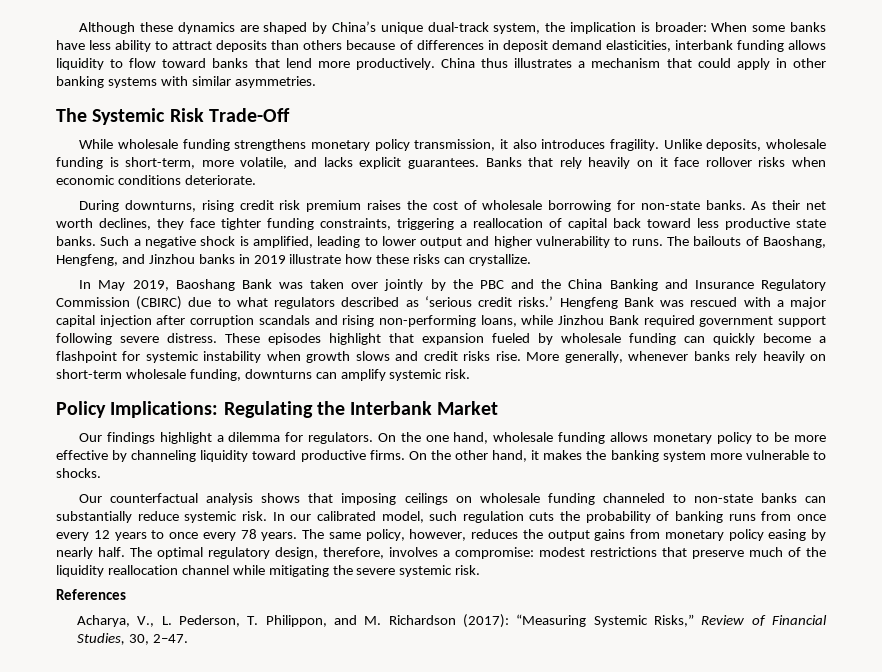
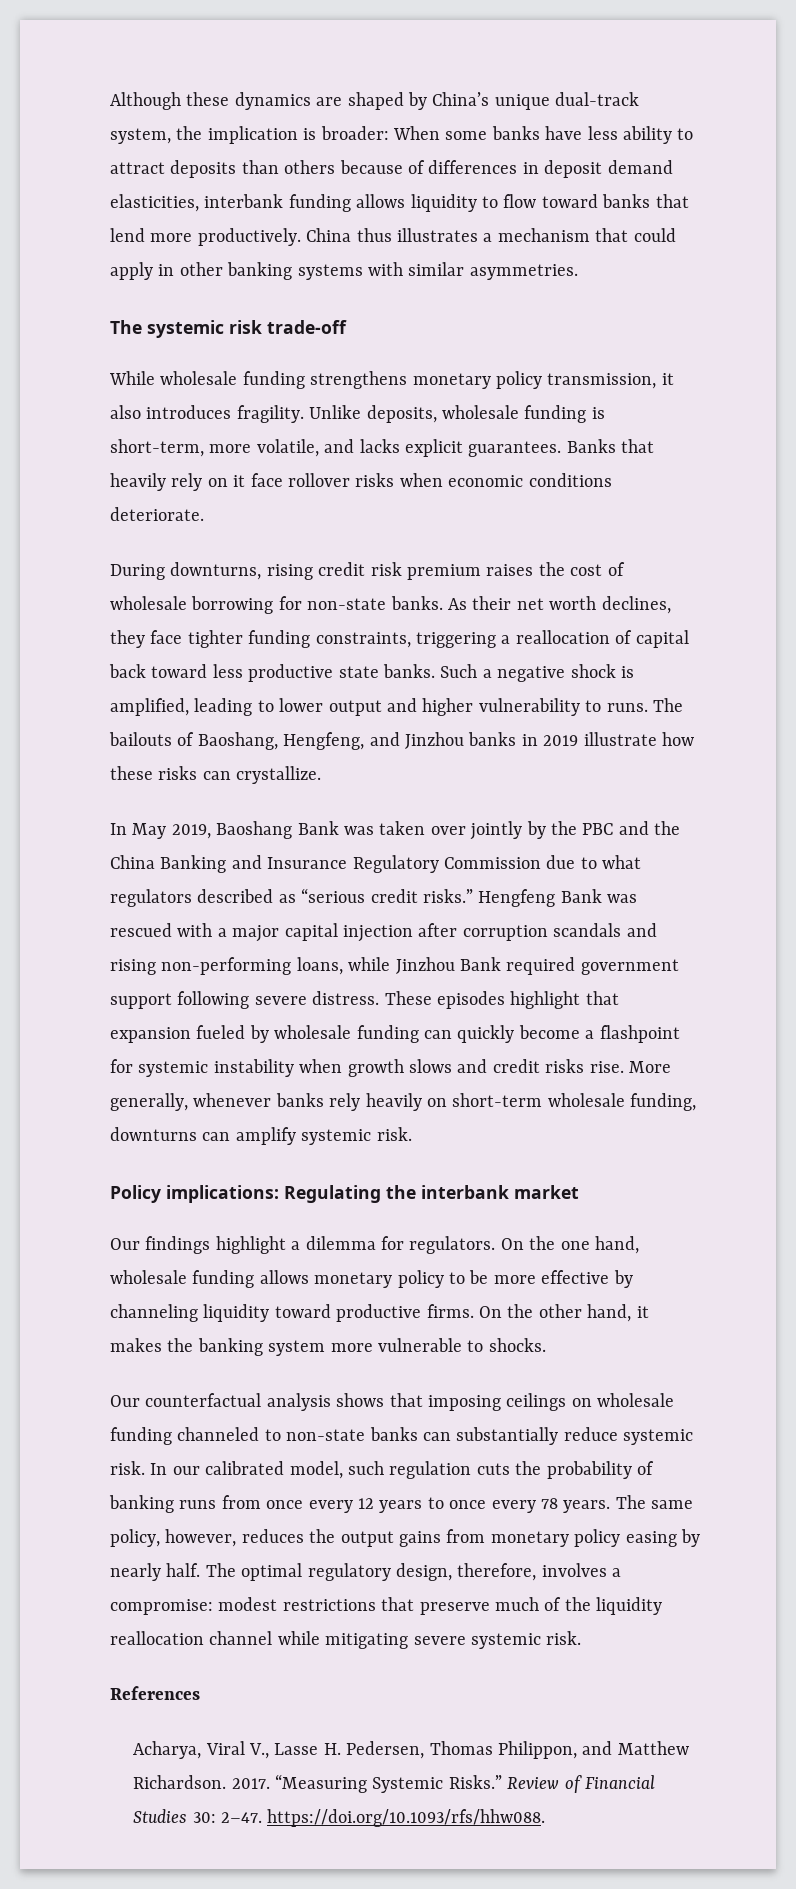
- The Systemic Risk Trade-Off
+ The systemic risk trade-off
- Banks that rely heavily on it face rollover risks when economic conditions deteriorate.
+ Banks that heavily rely on it face rollover risks when economic conditions deteriorate.
- In May 2019, Baoshang Bank was taken over jointly by the PBC and the China Banking and Insurance Regulatory Commission (CBIRC) due to what regulators described as ‘serious credit risks.’
+ In May 2019, Baoshang Bank was taken over jointly by the PBC and the China Banking and Insurance Regulatory Commission due to what regulators described as “serious credit risks.”
- Policy Implications: Regulating the Interbank Market
+ Policy implications: Regulating the interbank market
- The optimal regulatory design, therefore, involves a compromise: modest restrictions that preserve much of the liquidity reallocation channel while mitigating the severe systemic risk.
+ The optimal regulatory design, therefore, involves a compromise: modest restrictions that preserve much of the liquidity reallocation channel while mitigating severe systemic risk.
- Acharya, V., L. Pederson, T. Philippon, and M. Richardson (2017): “Measuring Systemic Risks,” Review of Financial Studies, 30, 2–47.
+ Acharya, Viral V., Lasse H. Pedersen, Thomas Philippon, and Matthew Richardson. 2017. “Measuring Systemic Risks.” Review of Financial Studies 30: 2–47. https://doi.org/10.1093/rfs/hhw088.

